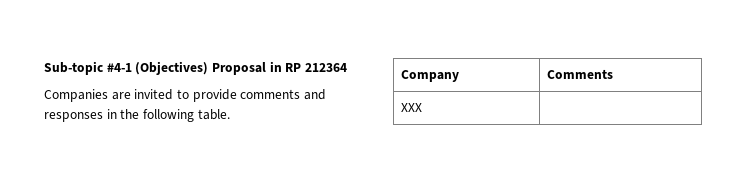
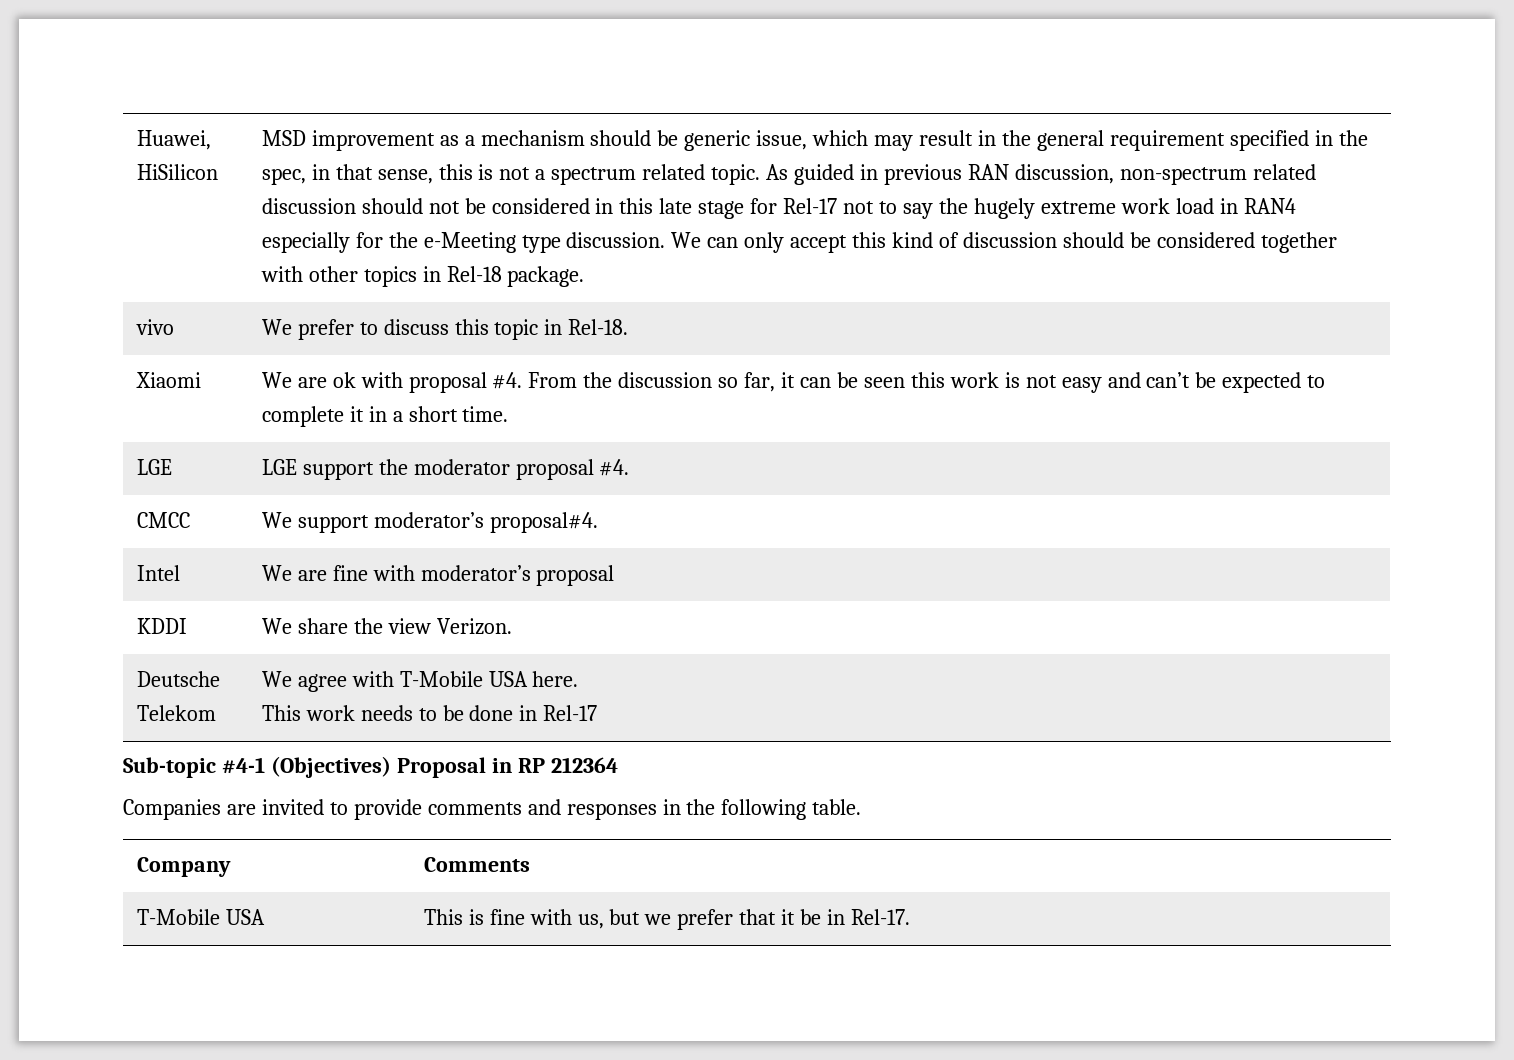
+ Huawei, HiSilicon | MSD improvement as a mechanism should be generic issue, which may result in the general requirement specified in the spec, in that sense, this is not a spectrum related topic. As guided in previous RAN discussion, non-spectrum related discussion should not be considered in this late stage for Rel-17 not to say the hugely extreme work load in RAN4 especially for the e-Meeting type discussion. We can only accept this kind of discussion should be considered together with other topics in Rel-18 package.
+ vivo | We prefer to discuss this topic in Rel-18.
+ Xiaomi | We are ok with proposal #4. From the discussion so far, it can be seen this work is not easy and can’t be expected to complete it in a short time.
+ LGE | LGE support the moderator proposal #4.
+ CMCC | We support moderator’s proposal#4.
+ Intel | We are fine with moderator’s proposal
+ KDDI | We share the view Verizon.
+ Deutsche Telekom | We agree with T-Mobile USA here.
+ This work needs to be done in Rel-17
- XXX |
+ T-Mobile USA | This is fine with us, but we prefer that it be in Rel-17.

